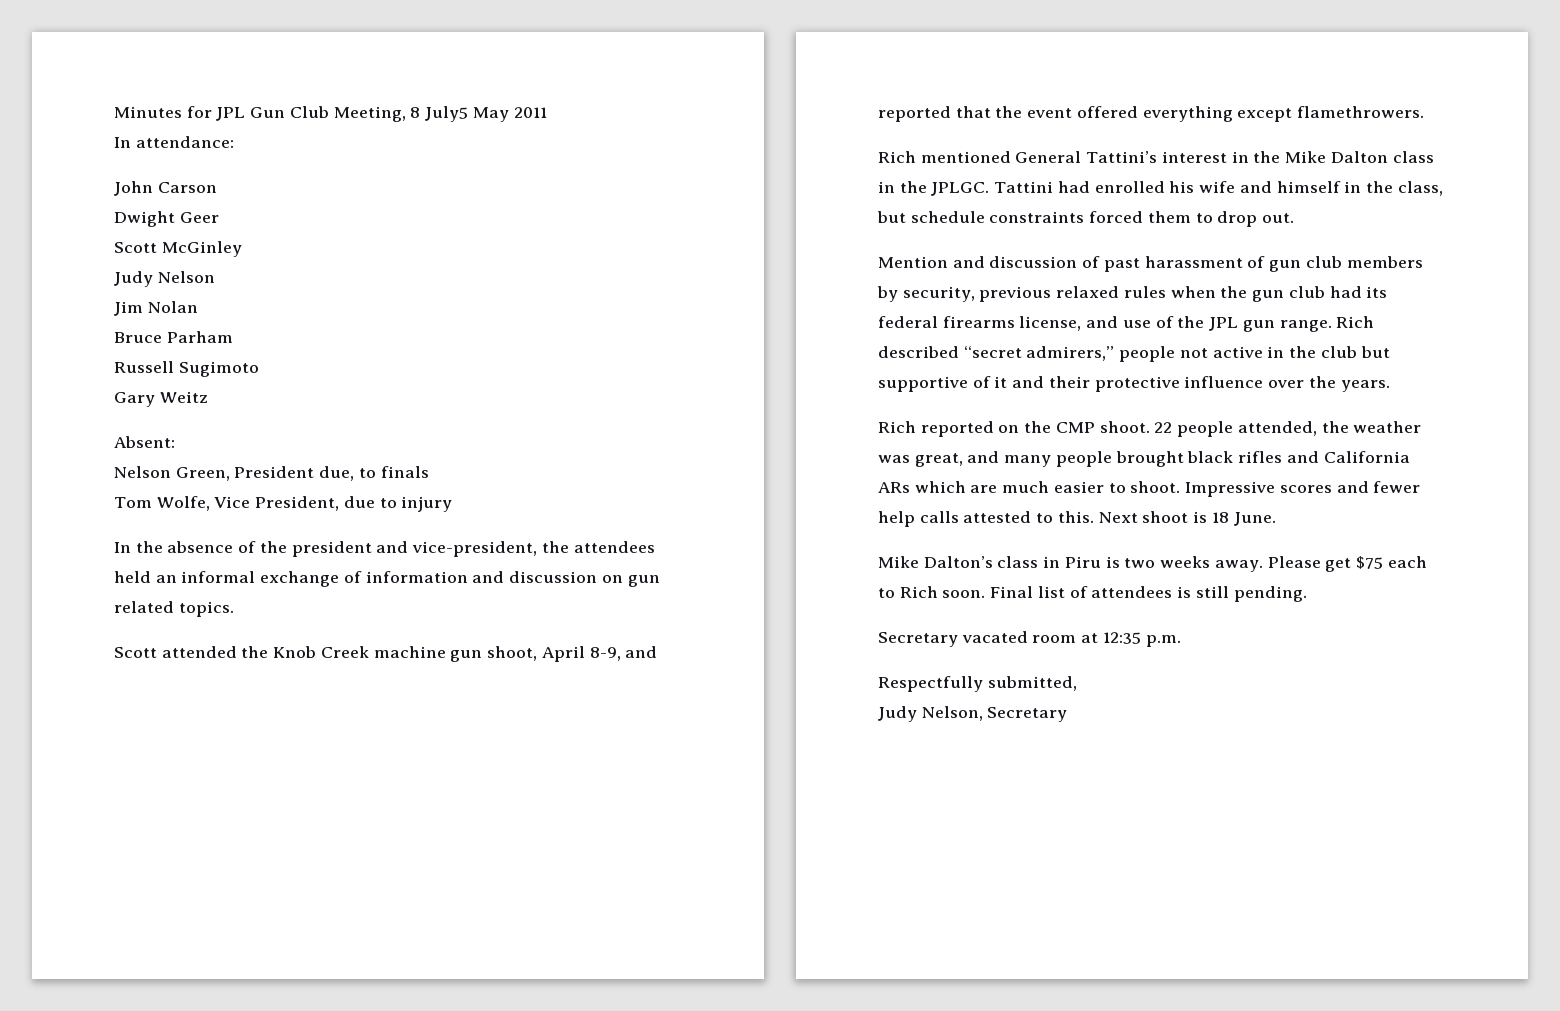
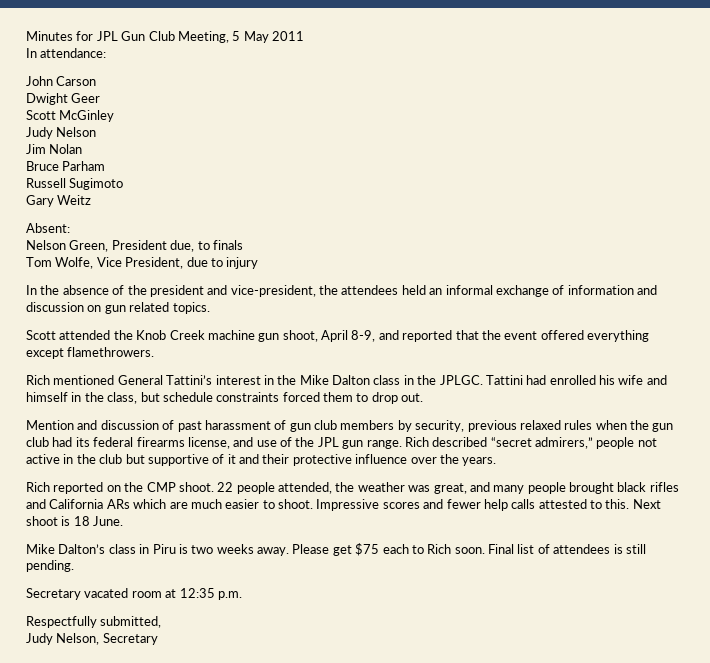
- Minutes for JPL Gun Club Meeting, 8 July5 May 2011
+ Minutes for JPL Gun Club Meeting, 5 May 2011

